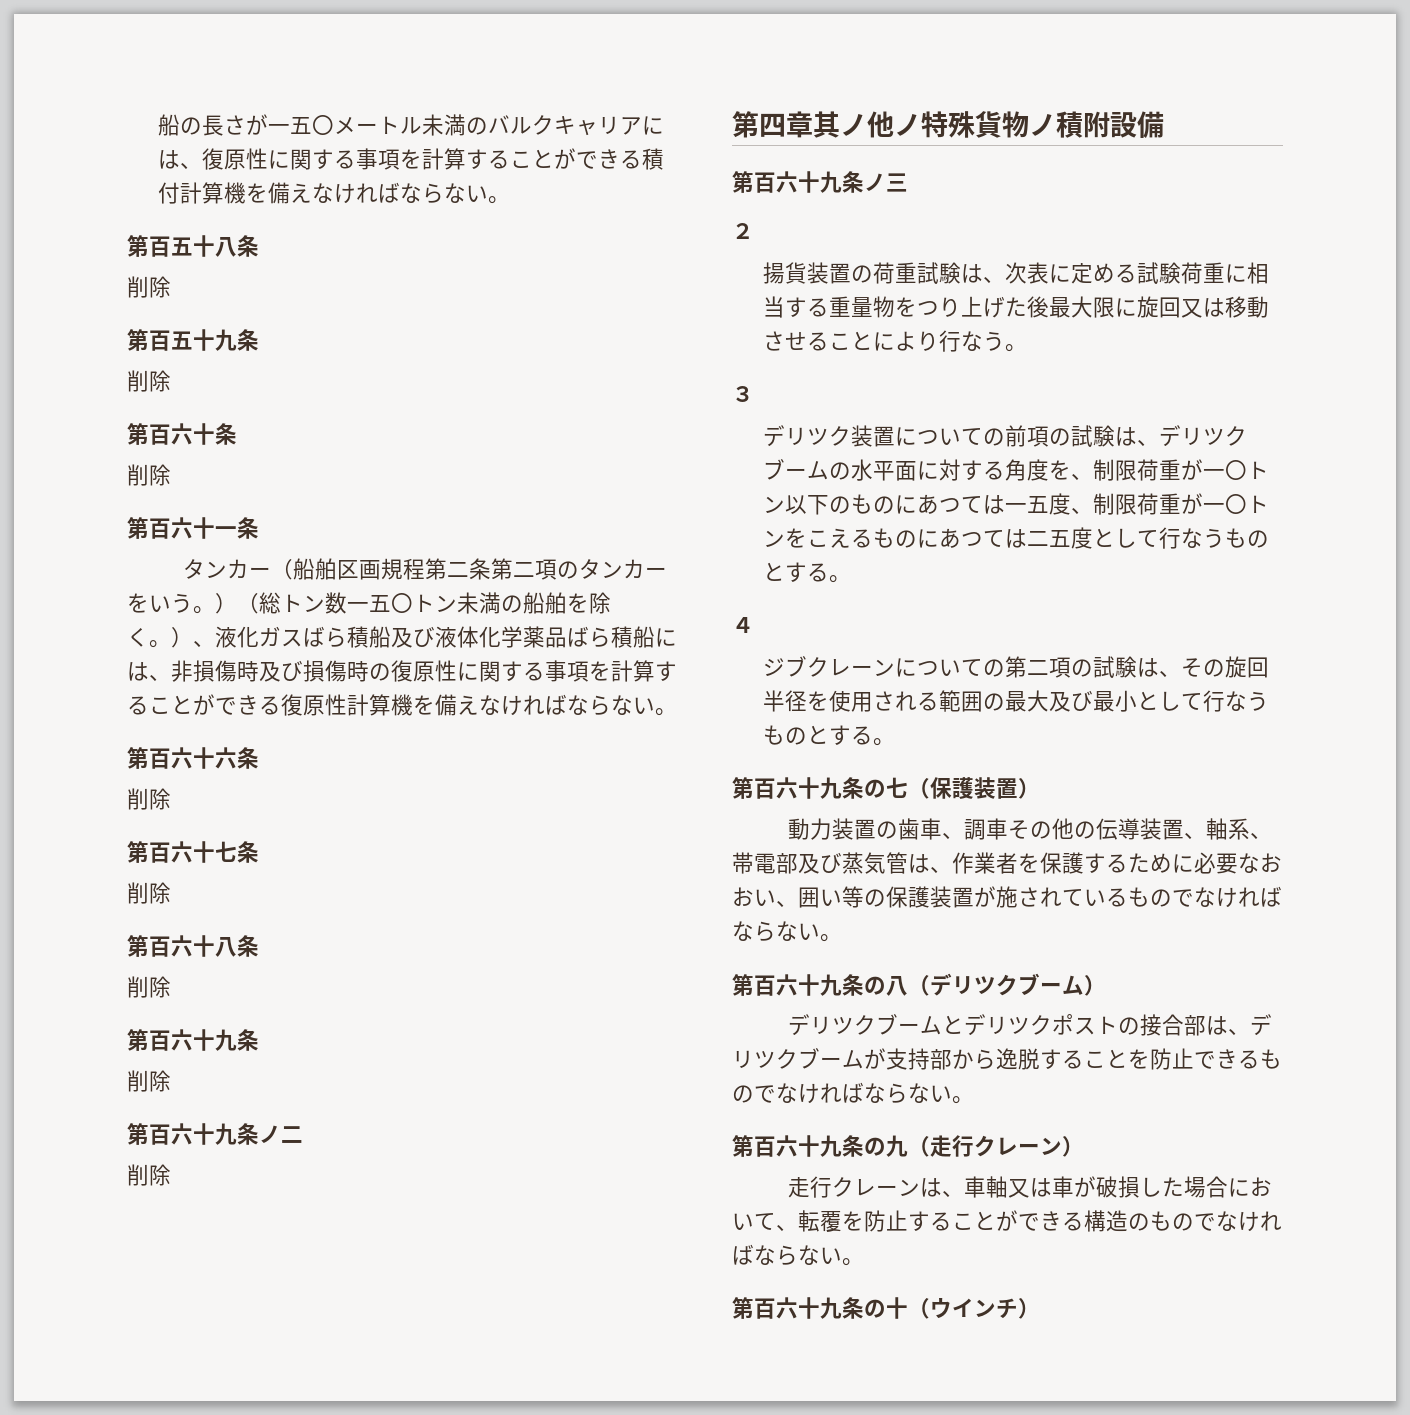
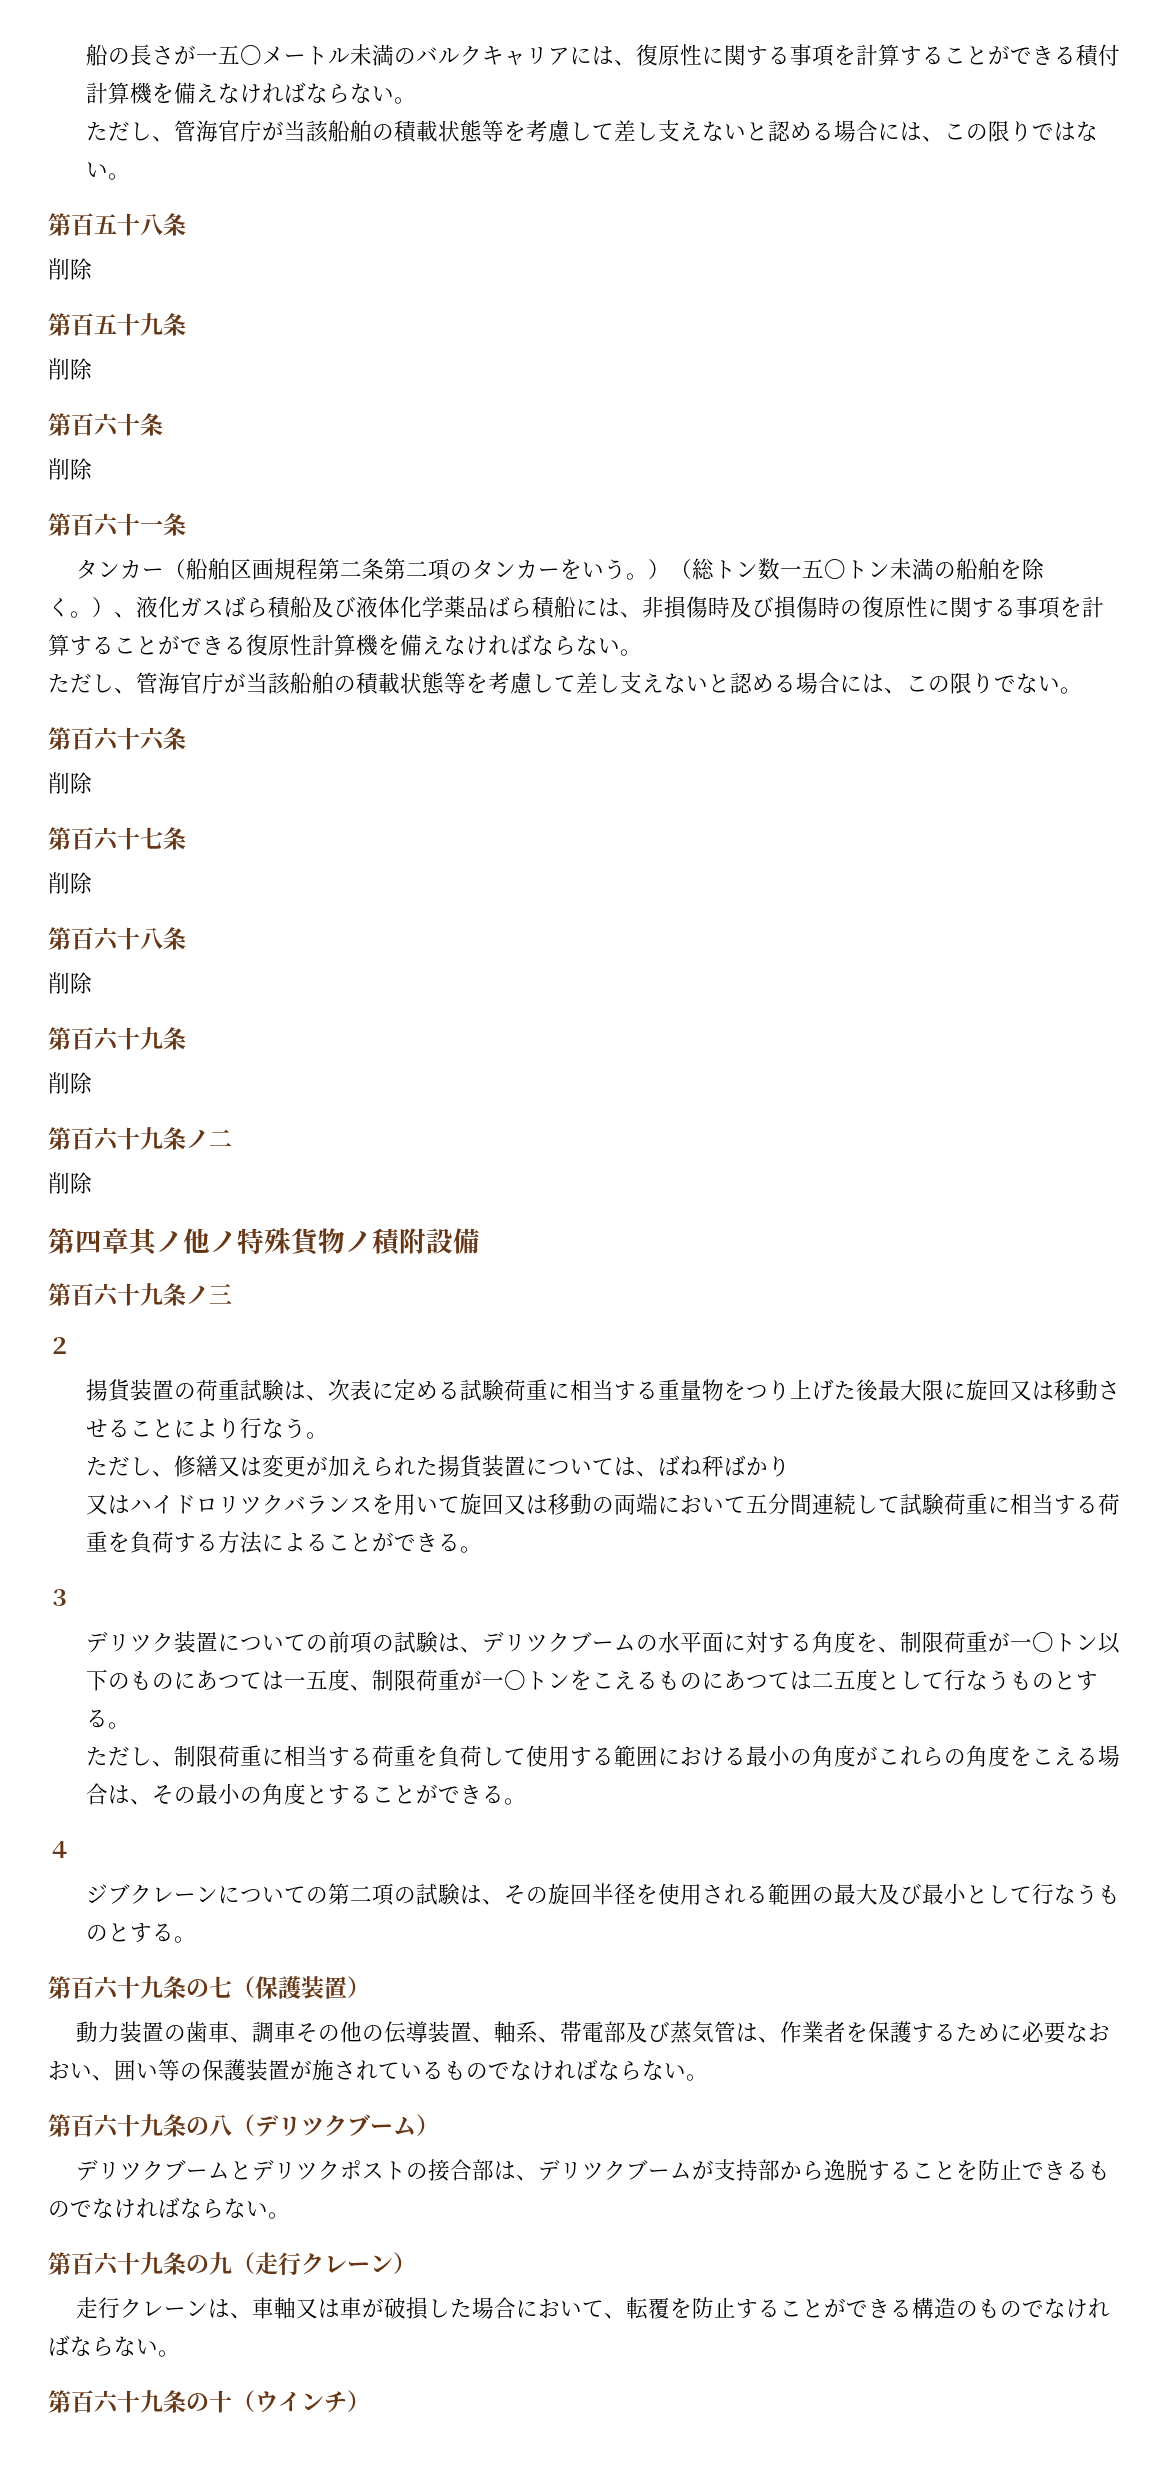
+ ただし、管海官庁が当該船舶の積載状態等を考慮して差し支えないと認める場合には、この限りではない。
+ ただし、管海官庁が当該船舶の積載状態等を考慮して差し支えないと認める場合には、この限りでない。
+ ただし、修繕又は変更が加えられた揚貨装置については、ばね秤ばかり
+ 又はハイドロリツクバランスを用いて旋回又は移動の両端において五分間連続して試験荷重に相当する荷重を負荷する方法によることができる。
+ ただし、制限荷重に相当する荷重を負荷して使用する範囲における最小の角度がこれらの角度をこえる場合は、その最小の角度とすることができる。

